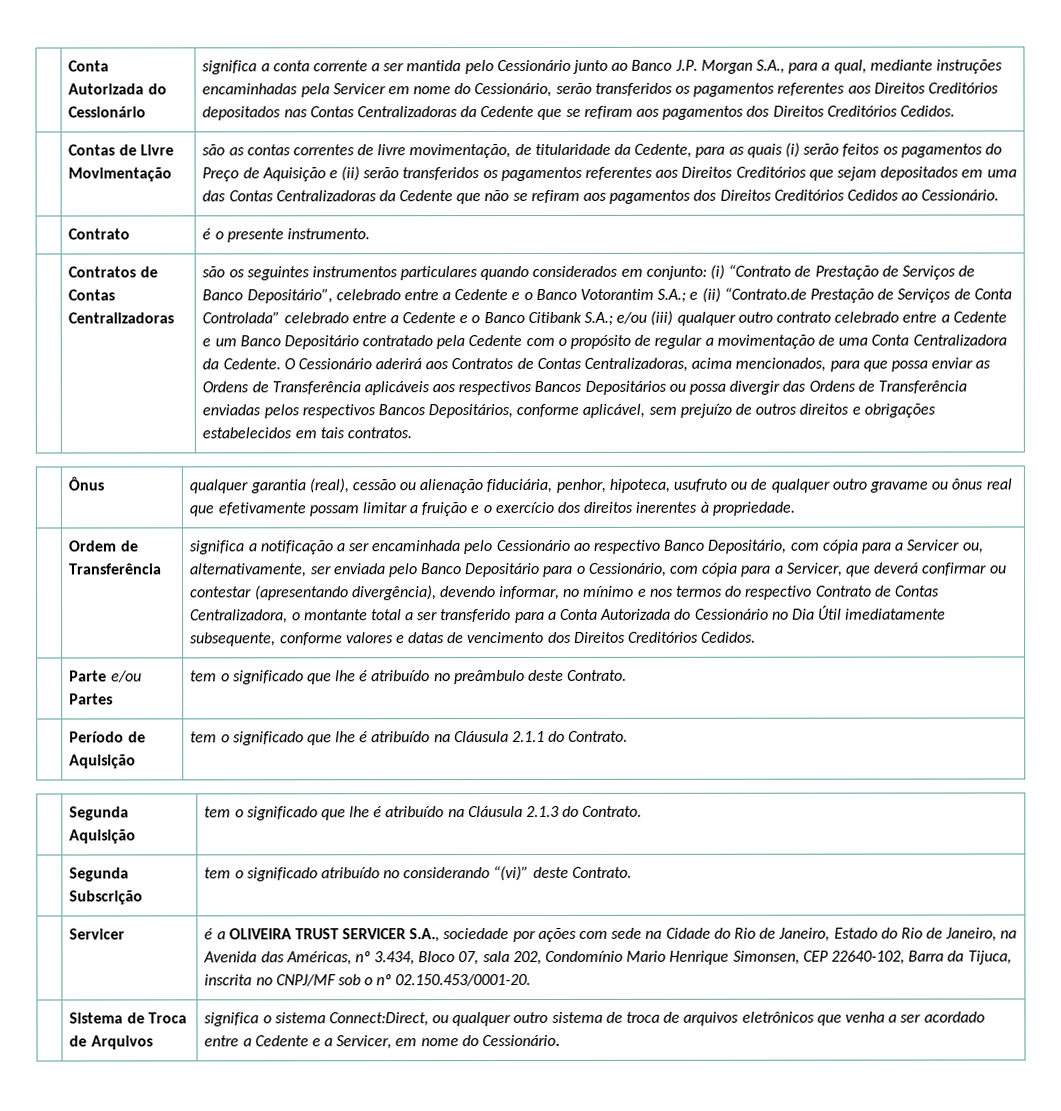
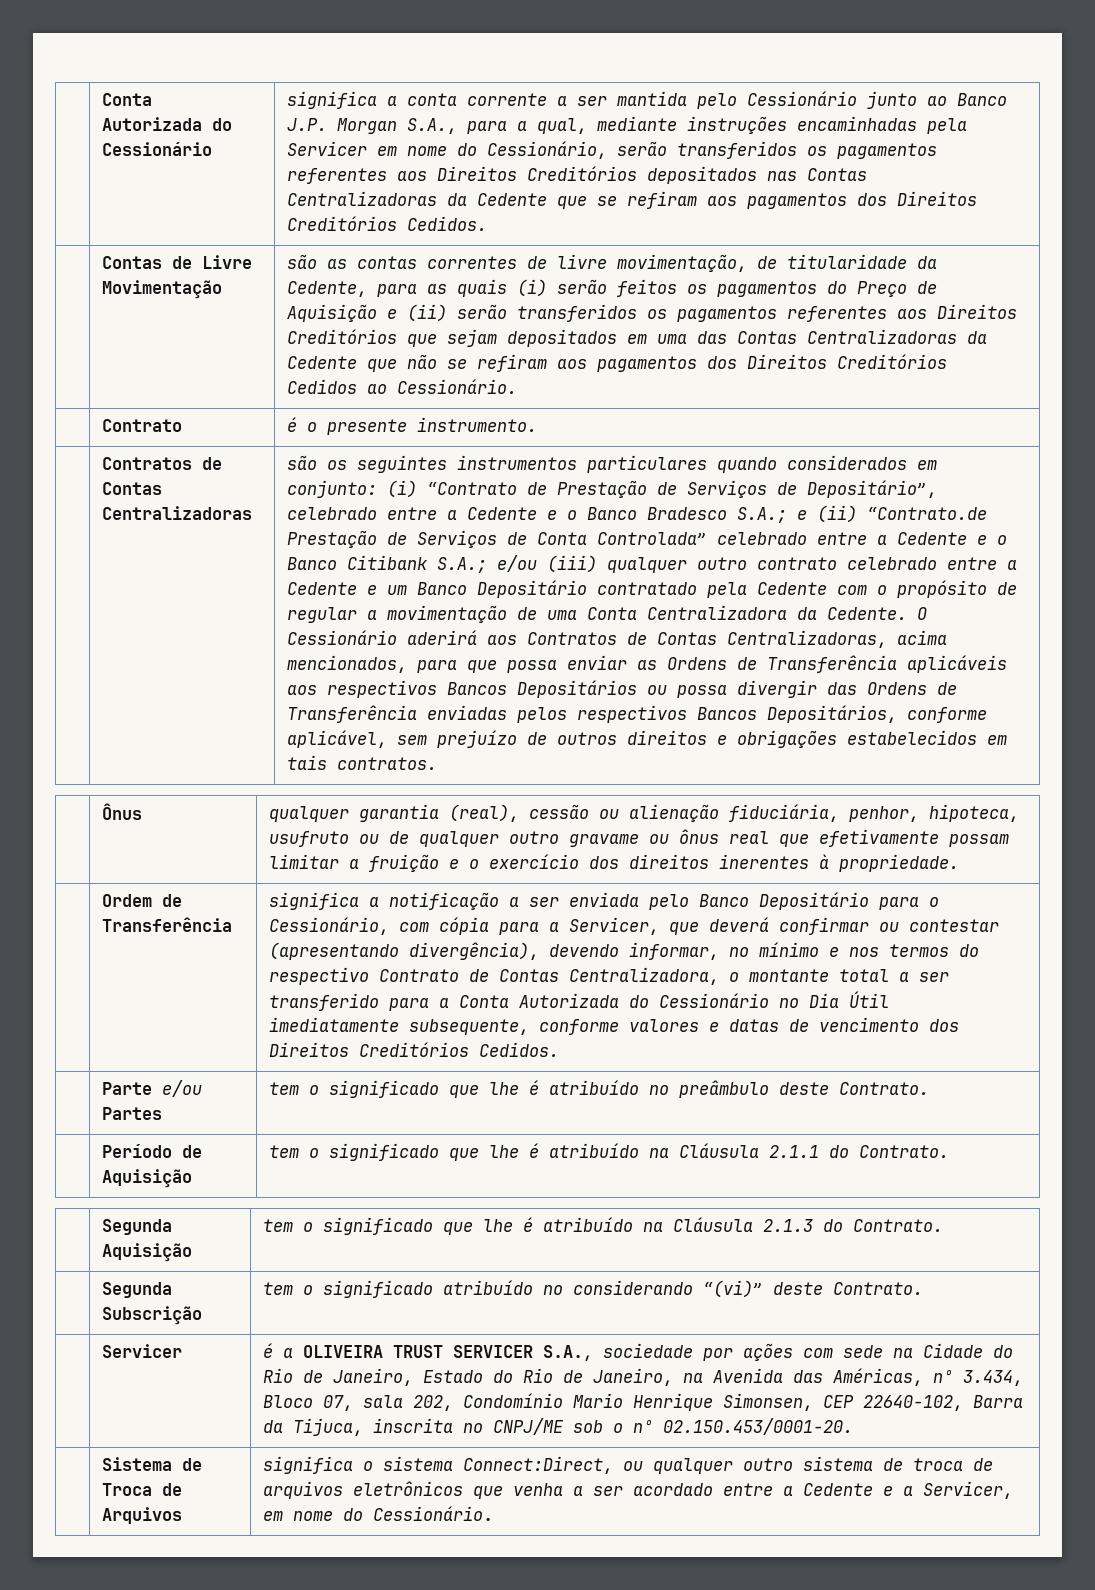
- (i) “Contrato de Prestação de Serviços de Banco Depositário”, celebrado entre a Cedente e o Banco Votorantim S.A.;
+ (i) “Contrato de Prestação de Serviços de Depositário”, celebrado entre a Cedente e o Banco Bradesco S.A.;
- significa a notificação a ser encaminhada pelo Cessionário ao respectivo Banco Depositário, com cópia para a Servicer ou, alternativamente, ser enviada pelo Banco Depositário para o Cessionário, com cópia para a Servicer, que deverá confirmar ou contestar (apresentando divergência), devendo informar, no mínimo e nos termos do respectivo Contrato de Contas Centralizadora, o montante total a ser transferido para a Conta Autorizada do Cessionário no Dia Útil imediatamente subsequente, conforme valores e datas de vencimento dos Direitos Creditórios Cedidos.
+ significa a notificação a ser enviada pelo Banco Depositário para o Cessionário, com cópia para a Servicer, que deverá confirmar ou contestar (apresentando divergência), devendo informar, no mínimo e nos termos do respectivo Contrato de Contas Centralizadora, o montante total a ser transferido para a Conta Autorizada do Cessionário no Dia Útil imediatamente subsequente, conforme valores e datas de vencimento dos Direitos Creditórios Cedidos.
- é a OLIVEIRA TRUST SERVICER S.A., sociedade por ações com sede na Cidade do Rio de Janeiro, Estado do Rio de Janeiro, na Avenida das Américas, nº 3.434, Bloco 07, sala 202, Condomínio Mario Henrique Simonsen, CEP 22640-102, Barra da Tijuca, inscrita no CNPJ/MF sob o nº 02.150.453/0001-20.
+ é a OLIVEIRA TRUST SERVICER S.A., sociedade por ações com sede na Cidade do Rio de Janeiro, Estado do Rio de Janeiro, na Avenida das Américas, nº 3.434, Bloco 07, sala 202, Condomínio Mario Henrique Simonsen, CEP 22640-102, Barra da Tijuca, inscrita no CNPJ/ME sob o nº 02.150.453/0001-20.

